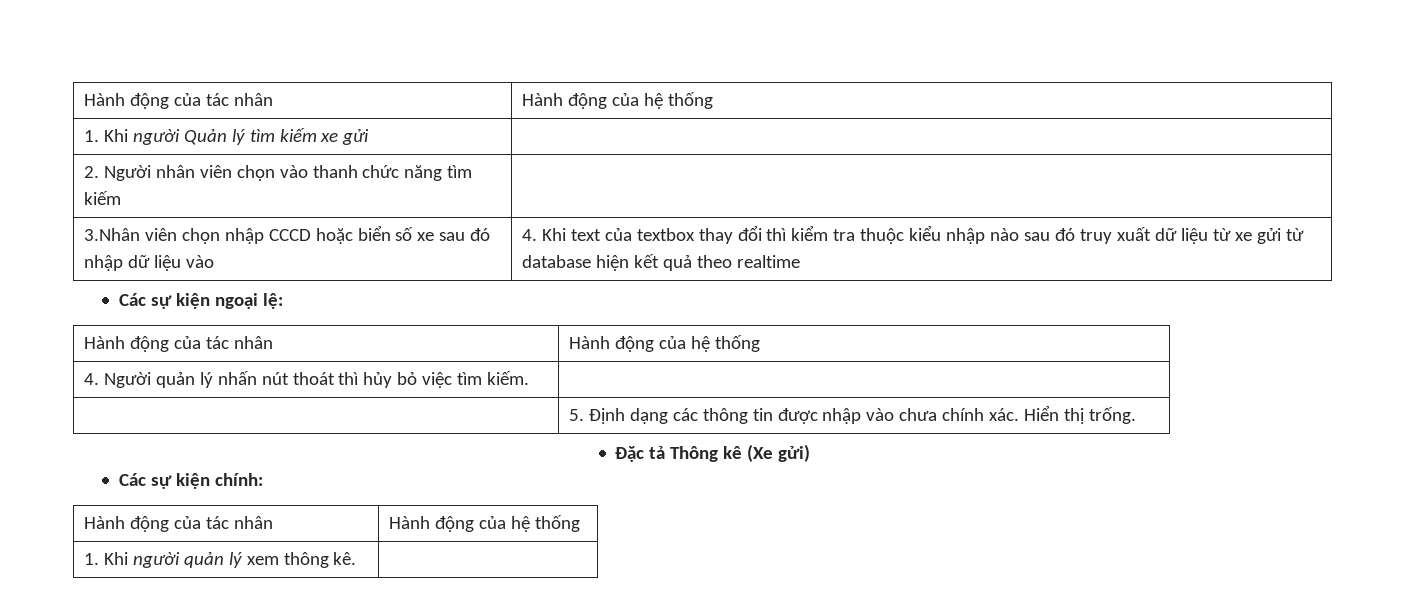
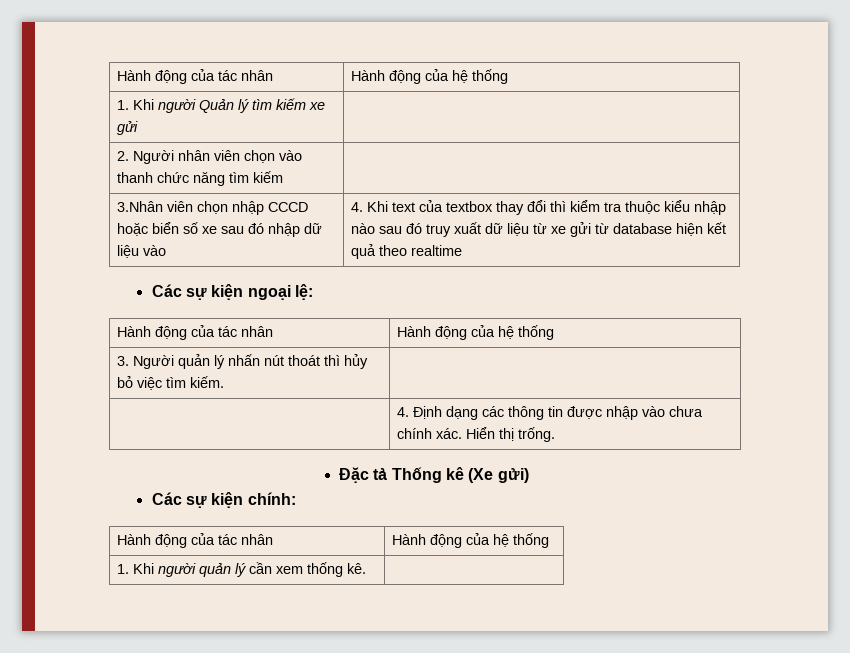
- 4. Người quản lý nhấn nút thoát thì hủy bỏ việc tìm kiếm. |
+ 3. Người quản lý nhấn nút thoát thì hủy bỏ việc tìm kiếm. |
- | 5. Định dạng các thông tin được nhập vào chưa chính xác. Hiển thị trống.
+ | 4. Định dạng các thông tin được nhập vào chưa chính xác. Hiển thị trống.
- Đặc tả Thông kê (Xe gửi)
+ Đặc tả Thống kê (Xe gửi)
- 1. Khi người quản lý xem thông kê. |
+ 1. Khi người quản lý cần xem thống kê. |

